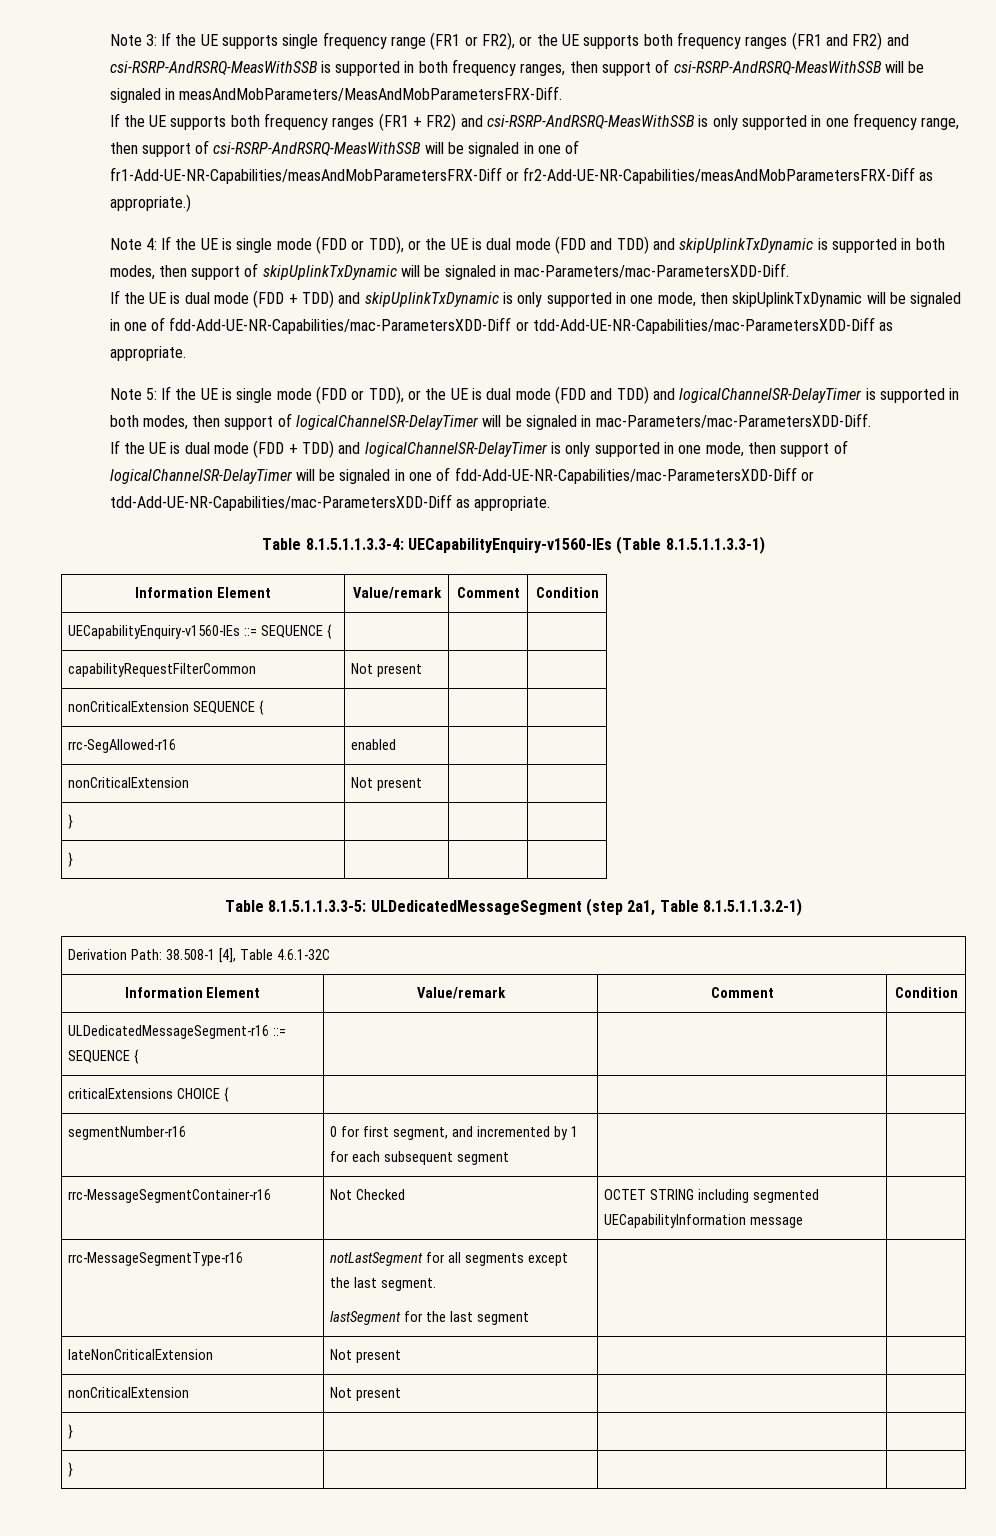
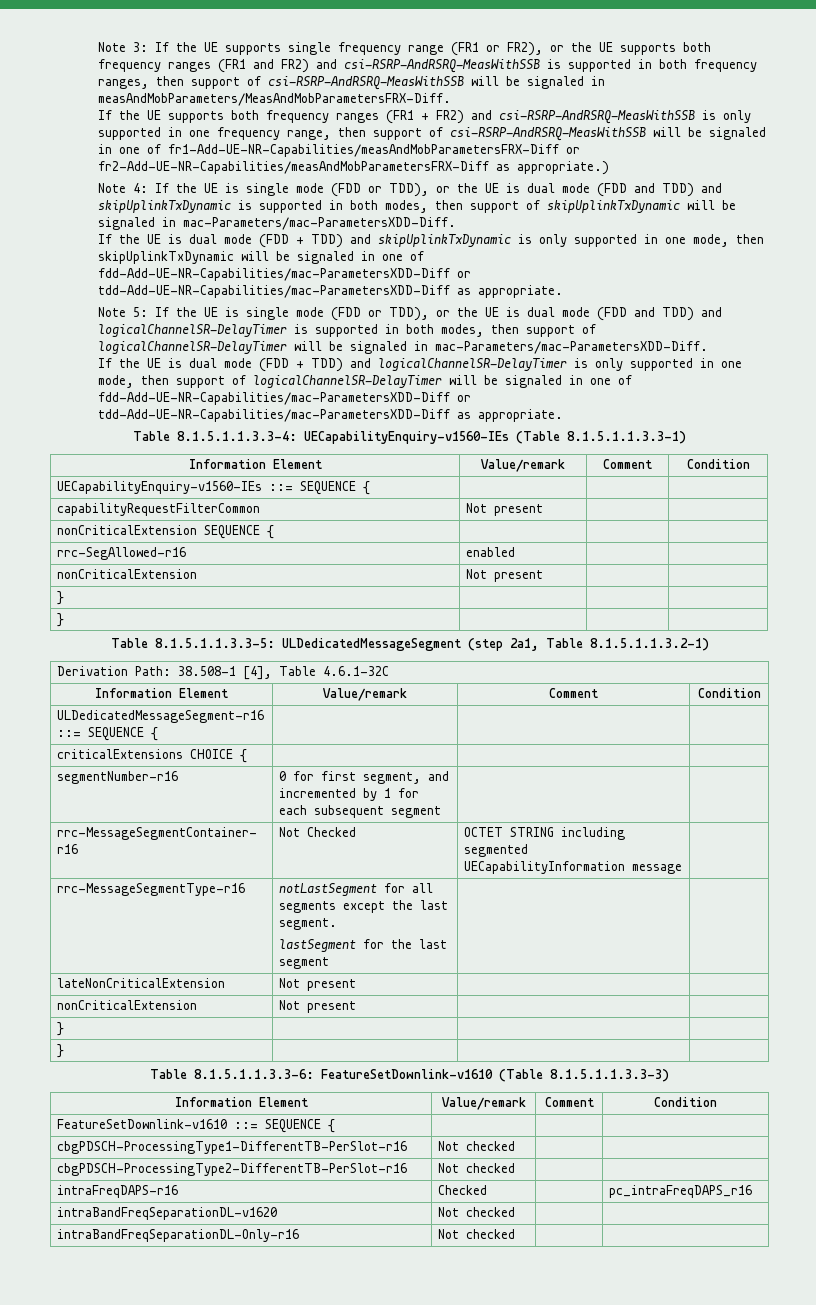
+ Table 8.1.5.1.1.3.3-6: FeatureSetDownlink-v1610 (Table 8.1.5.1.1.3.3-3)
+ Information Element | Value/remark | Comment | Condition
+ FeatureSetDownlink-v1610 ::= SEQUENCE { | | |
+ cbgPDSCH-ProcessingType1-DifferentTB-PerSlot-r16 | Not checked | |
+ cbgPDSCH-ProcessingType2-DifferentTB-PerSlot-r16 | Not checked | |
+ intraFreqDAPS-r16 | Checked | | pc_intraFreqDAPS_r16
+ intraBandFreqSeparationDL-v1620 | Not checked | |
+ intraBandFreqSeparationDL-Only-r16 | Not checked | |

